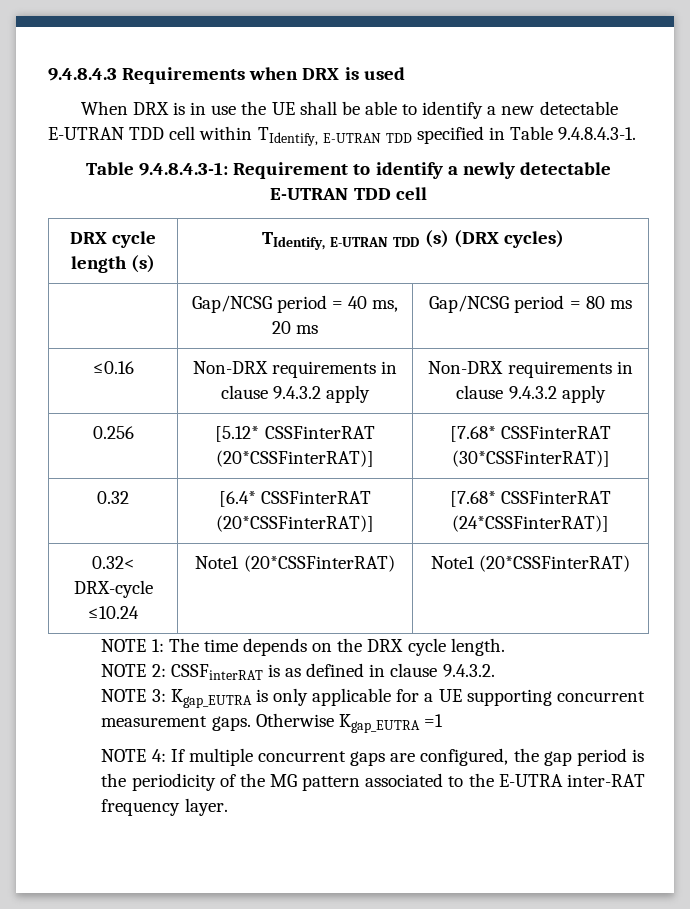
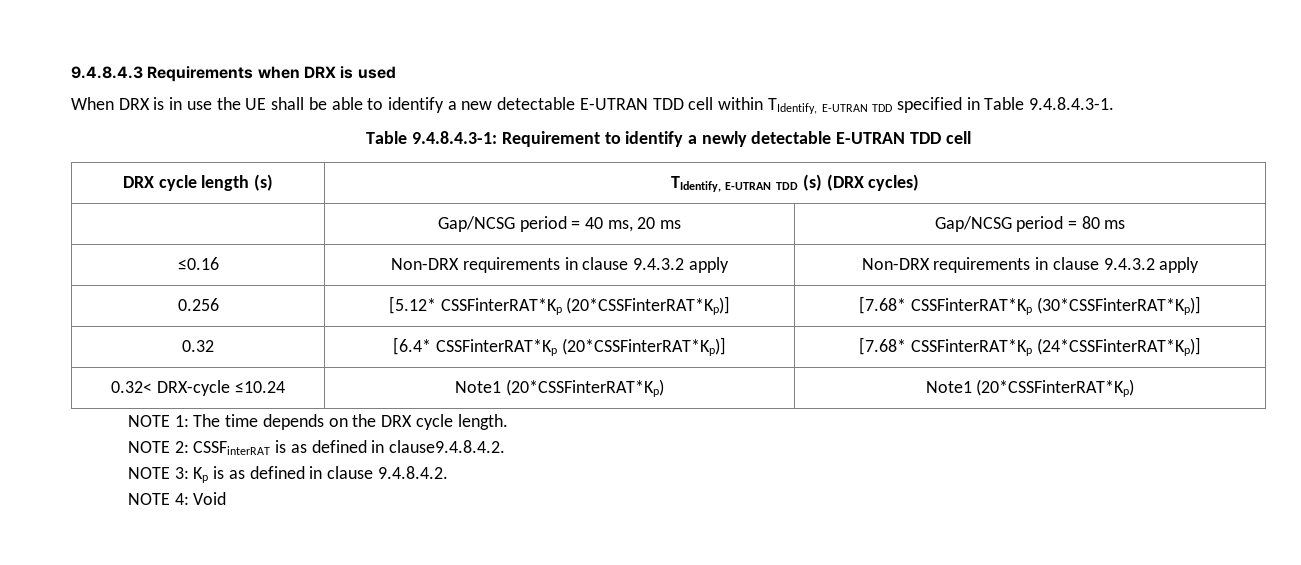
- 0.256 | [5.12* CSSFinterRAT (20*CSSFinterRAT)] | [7.68* CSSFinterRAT (30*CSSFinterRAT)]
+ 0.256 | [5.12* CSSFinterRAT*Kp (20*CSSFinterRAT*Kp)] | [7.68* CSSFinterRAT*Kp (30*CSSFinterRAT*Kp)]
- 0.32 | [6.4* CSSFinterRAT (20*CSSFinterRAT)] | [7.68* CSSFinterRAT (24*CSSFinterRAT)]
+ 0.32 | [6.4* CSSFinterRAT*Kp (20*CSSFinterRAT*Kp)] | [7.68* CSSFinterRAT*Kp (24*CSSFinterRAT*Kp)]
- 0.32< DRX-cycle ≤10.24 | Note1 (20*CSSFinterRAT) | Note1 (20*CSSFinterRAT)
+ 0.32< DRX-cycle ≤10.24 | Note1 (20*CSSFinterRAT*Kp) | Note1 (20*CSSFinterRAT*Kp)
- NOTE 2: CSSFinterRAT is as defined in clause 9.4.3.2.
+ NOTE 2: CSSFinterRAT is as defined in clause9.4.8.4.2.
- NOTE 3: Kgap_EUTRA is only applicable for a UE supporting concurrent measurement gaps. Otherwise Kgap_EUTRA =1
- NOTE 4: If multiple concurrent gaps are configured, the gap period is the periodicity of the MG pattern associated to the E-UTRA inter-RAT frequency layer.
+ NOTE 3: Kp is as defined in clause 9.4.8.4.2.
+ NOTE 4: Void

